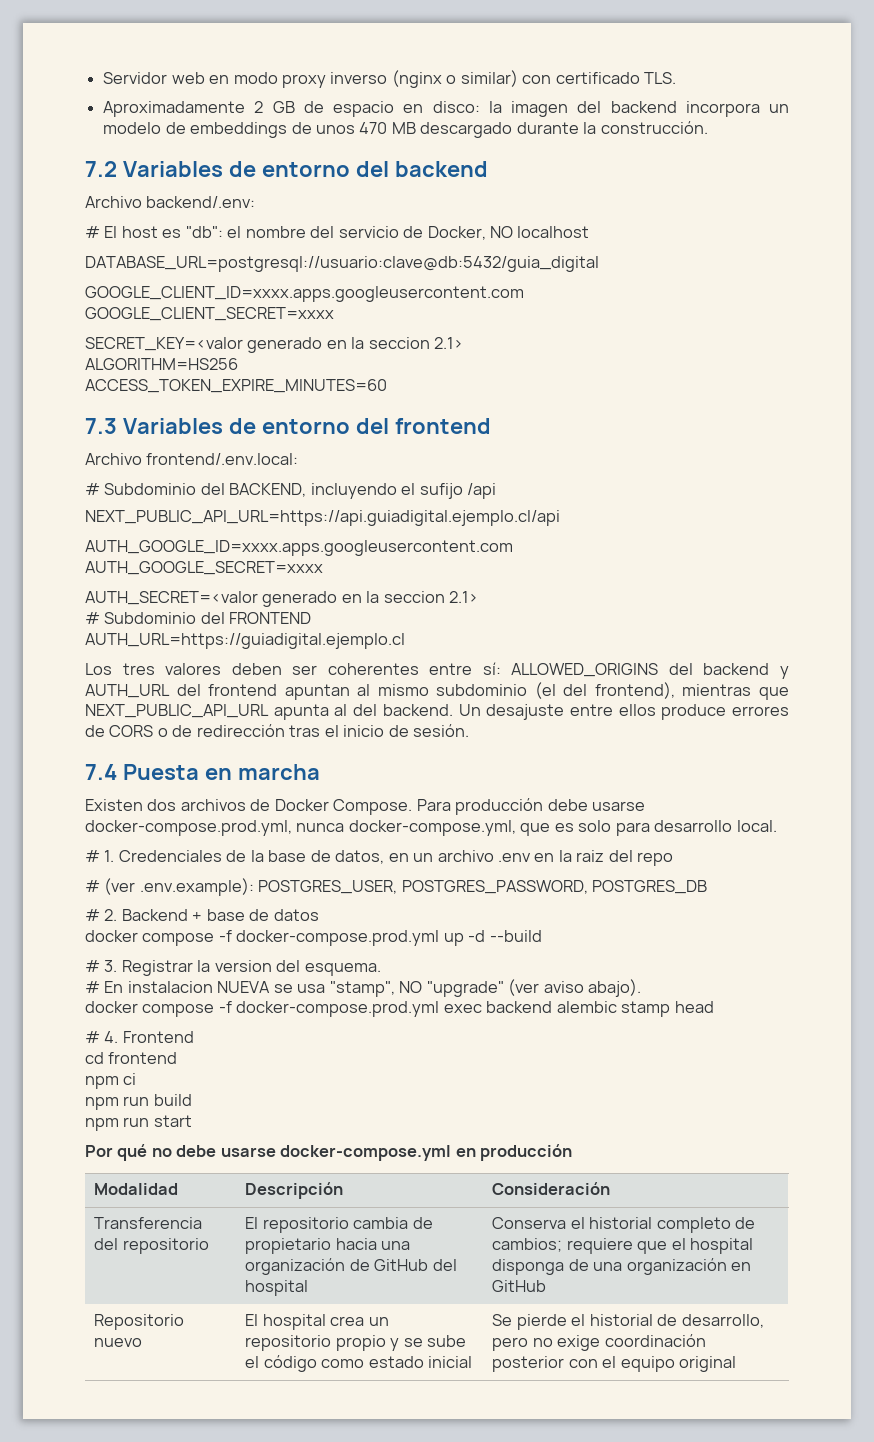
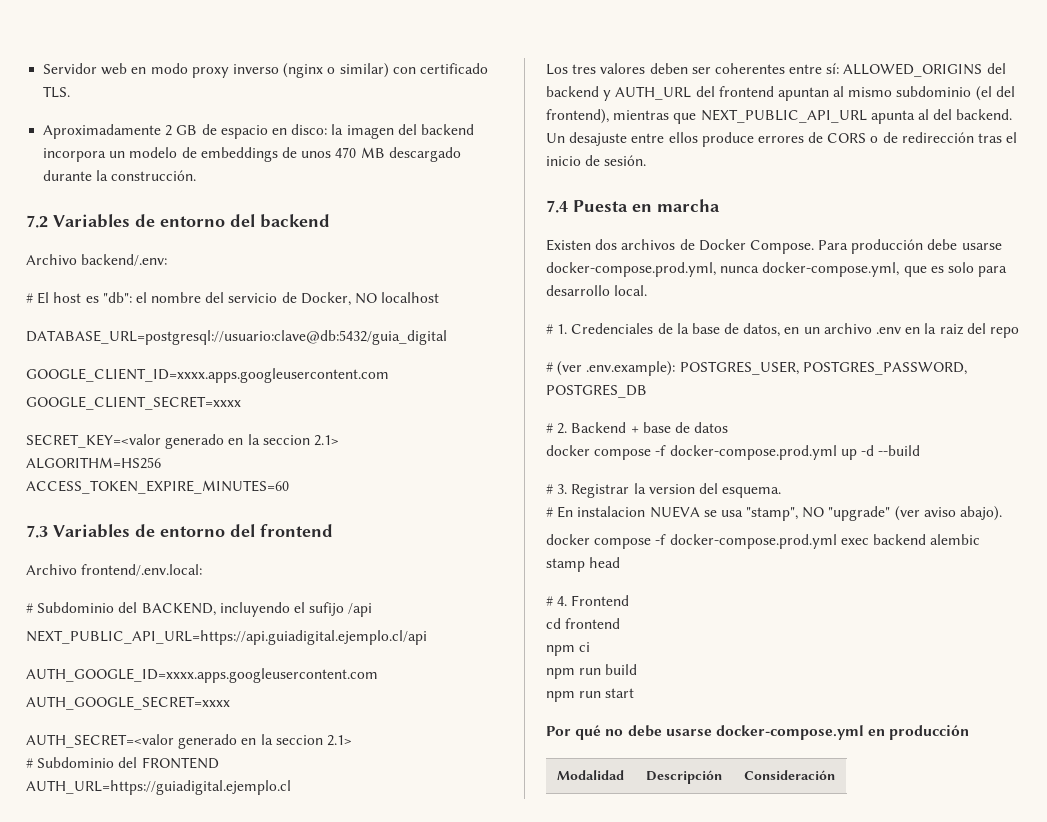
- Transferencia del repositorio | El repositorio cambia de propietario hacia una organización de GitHub del hospital | Conserva el historial completo de cambios; requiere que el hospital disponga de una organización en GitHub
- Repositorio nuevo | El hospital crea un repositorio propio y se sube el código como estado inicial | Se pierde el historial de desarrollo, pero no exige coordinación posterior con el equipo original

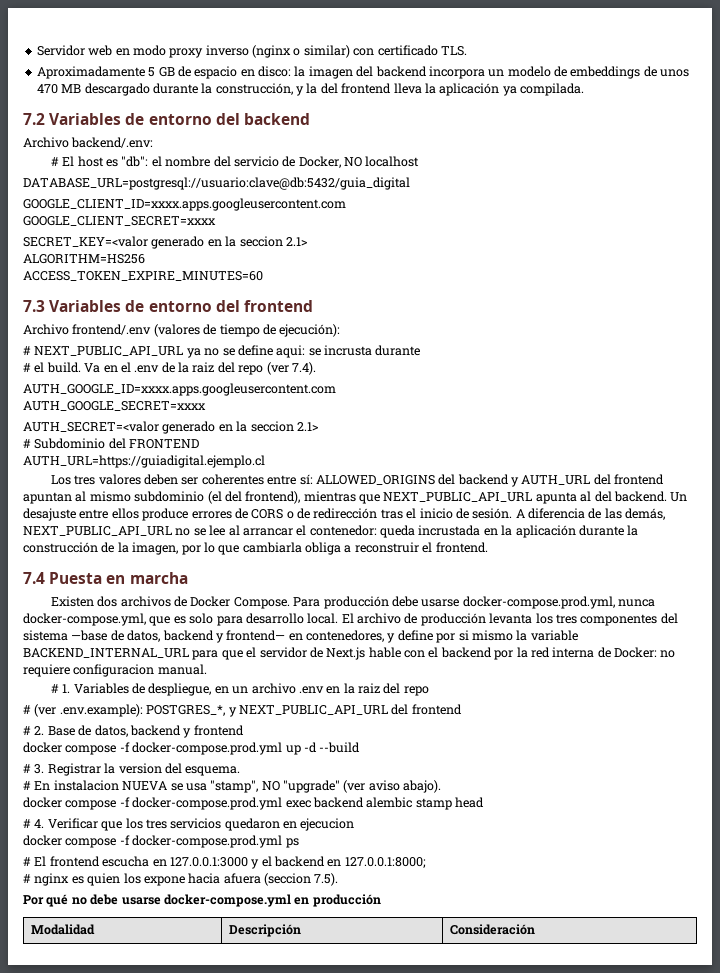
- Aproximadamente 2 GB de espacio en disco: la imagen del backend incorpora un modelo de embeddings de unos 470 MB descargado durante la construcción.
+ Aproximadamente 5 GB de espacio en disco: la imagen del backend incorpora un modelo de embeddings de unos 470 MB descargado durante la construcción, y la del frontend lleva la aplicación ya compilada.
- Archivo frontend/.env.local:
- # Subdominio del BACKEND, incluyendo el sufijo /api
- NEXT_PUBLIC_API_URL=https://api.guiadigital.ejemplo.cl/api
+ Archivo frontend/.env (valores de tiempo de ejecución):
+ # NEXT_PUBLIC_API_URL ya no se define aqui: se incrusta durante
+ # el build. Va en el .env de la raiz del repo (ver 7.4).
+ A diferencia de las demás, NEXT_PUBLIC_API_URL no se lee al arrancar el contenedor: queda incrustada en la aplicación durante la construcción de la imagen, por lo que cambiarla obliga a reconstruir el frontend.
- Para producción debe usarse docker-compose.prod.yml, nunca docker-compose.yml, que es solo para desarrollo local.
- # 1. Credenciales de la base de datos, en un archivo .env en la raiz del repo
+ Para producción debe usarse docker-compose.prod.yml, nunca docker-compose.yml, que es solo para desarrollo local. El archivo de producción levanta los tres componentes del sistema —base de datos, backend y frontend— en contenedores, y define por si mismo la variable BACKEND_INTERNAL_URL para que el servidor de Next.js hable con el backend por la red interna de Docker: no requiere configuracion manual.
+ # 1. Variables de despliegue, en un archivo .env en la raiz del repo
- # (ver .env.example): POSTGRES_USER, POSTGRES_PASSWORD, POSTGRES_DB
- # 2. Backend + base de datos
+ # (ver .env.example): POSTGRES_*, y NEXT_PUBLIC_API_URL del frontend
+ # 2. Base de datos, backend y frontend
- # 4. Frontend
- cd frontend
- npm ci
- npm run build
- npm run start
+ # 4. Verificar que los tres servicios quedaron en ejecucion
+ docker compose -f docker-compose.prod.yml ps
+ # El frontend escucha en 127.0.0.1:3000 y el backend en 127.0.0.1:8000;
+ # nginx es quien los expone hacia afuera (seccion 7.5).

